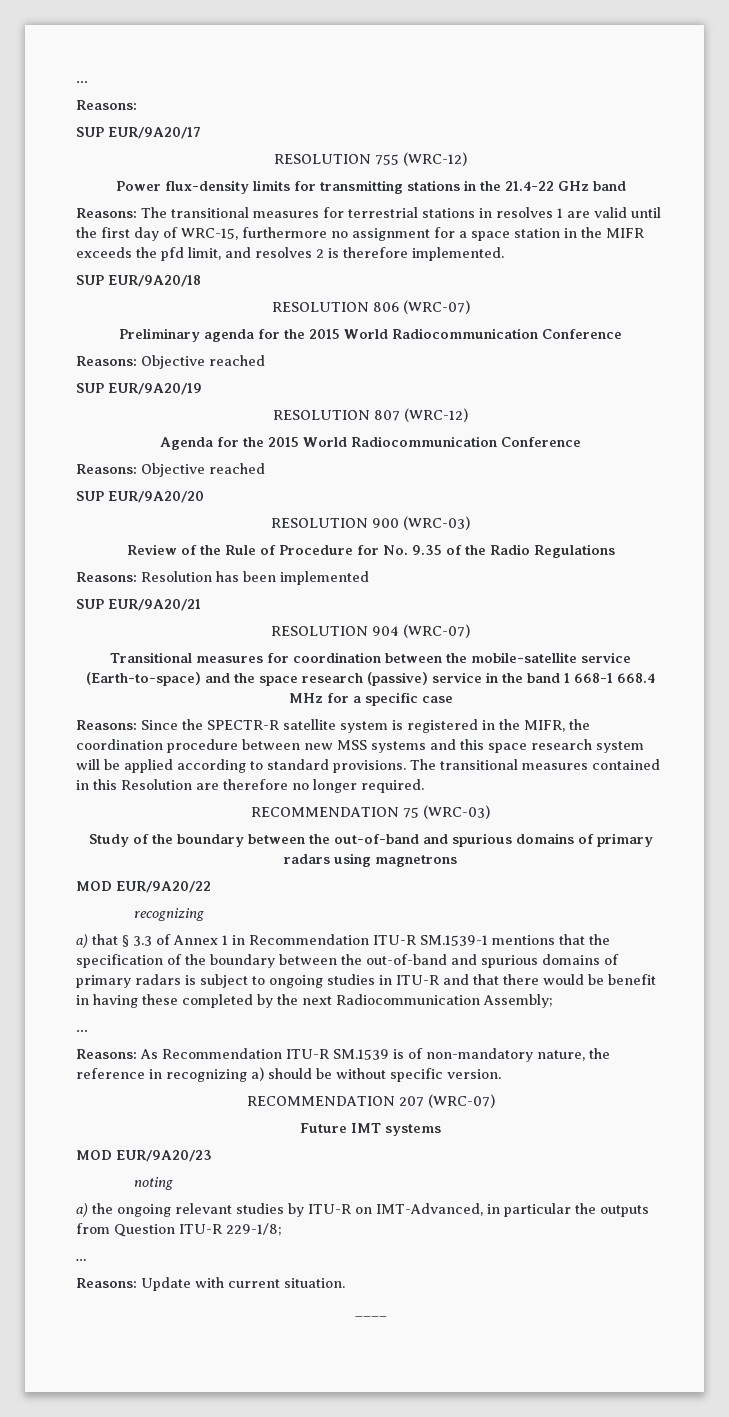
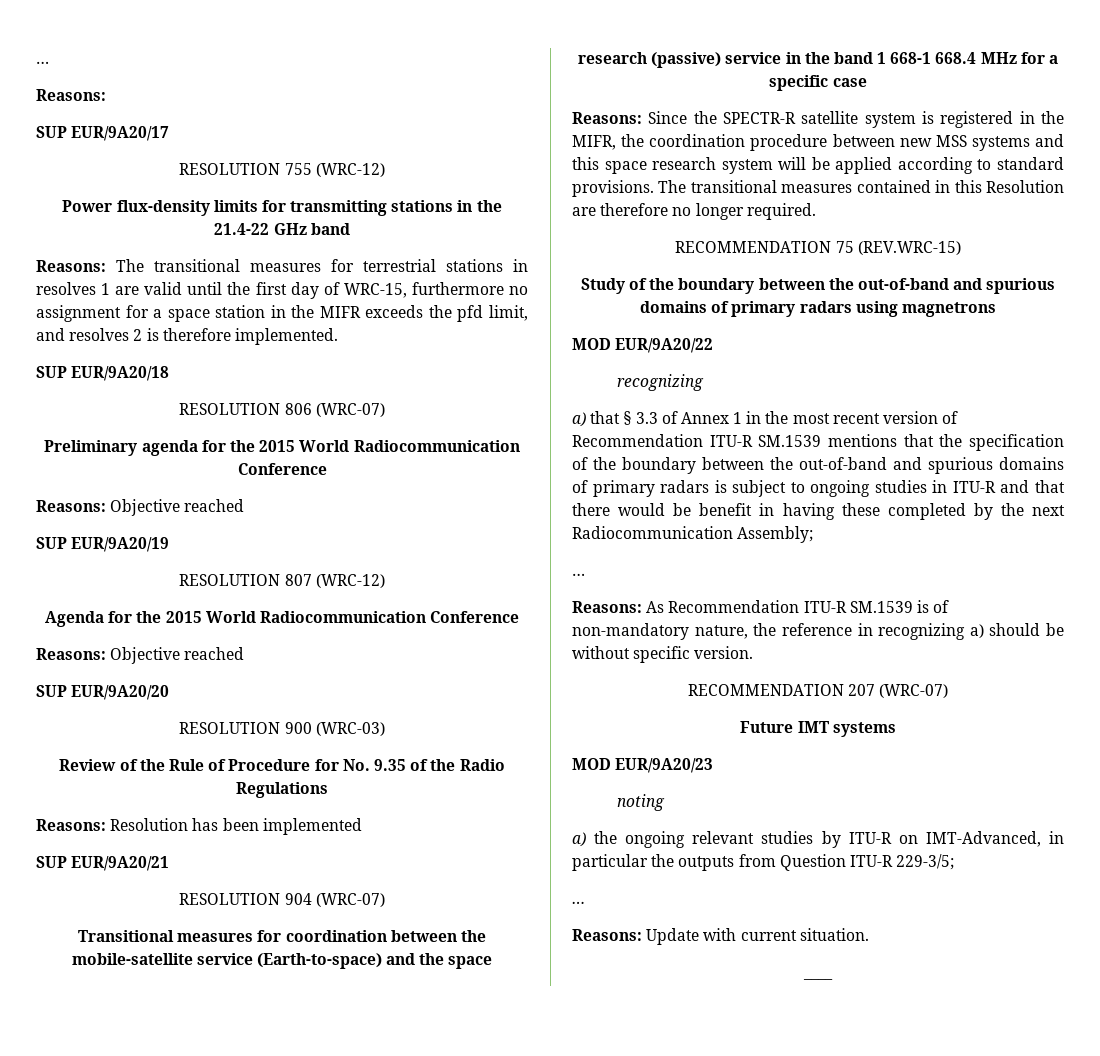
- RECOMMENDATION 75 (WRC-03)
+ RECOMMENDATION 75 (REV.WRC-15)
- a) that § 3.3 of Annex 1 in Recommendation ITU-R SM.1539-1 mentions that the specification of the boundary between the out-of-band and spurious domains of primary radars is subject to ongoing studies in ITU-R and that there would be benefit in having these completed by the next Radiocommunication Assembly;
+ a) that § 3.3 of Annex 1 in the most recent version of Recommendation ITU-R SM.1539 mentions that the specification of the boundary between the out-of-band and spurious domains of primary radars is subject to ongoing studies in ITU-R and that there would be benefit in having these completed by the next Radiocommunication Assembly;
- a) the ongoing relevant studies by ITU-R on IMT-Advanced, in particular the outputs from Question ITU-R 229-1/8;
+ a) the ongoing relevant studies by ITU-R on IMT-Advanced, in particular the outputs from Question ITU-R 229-3/5;

